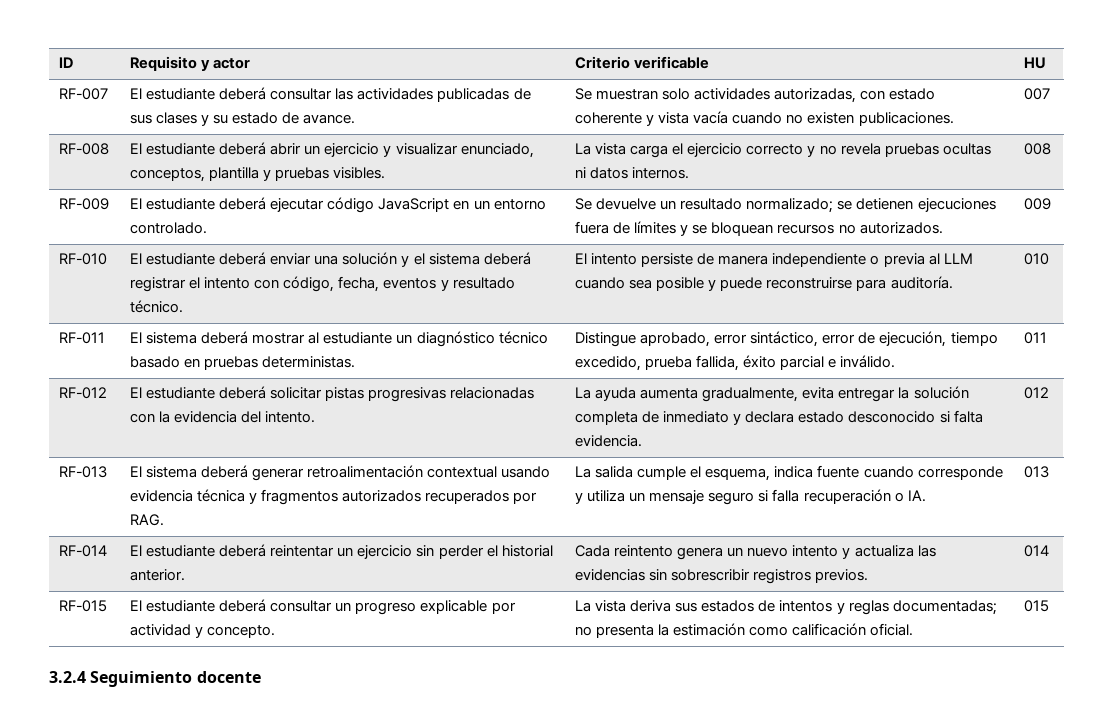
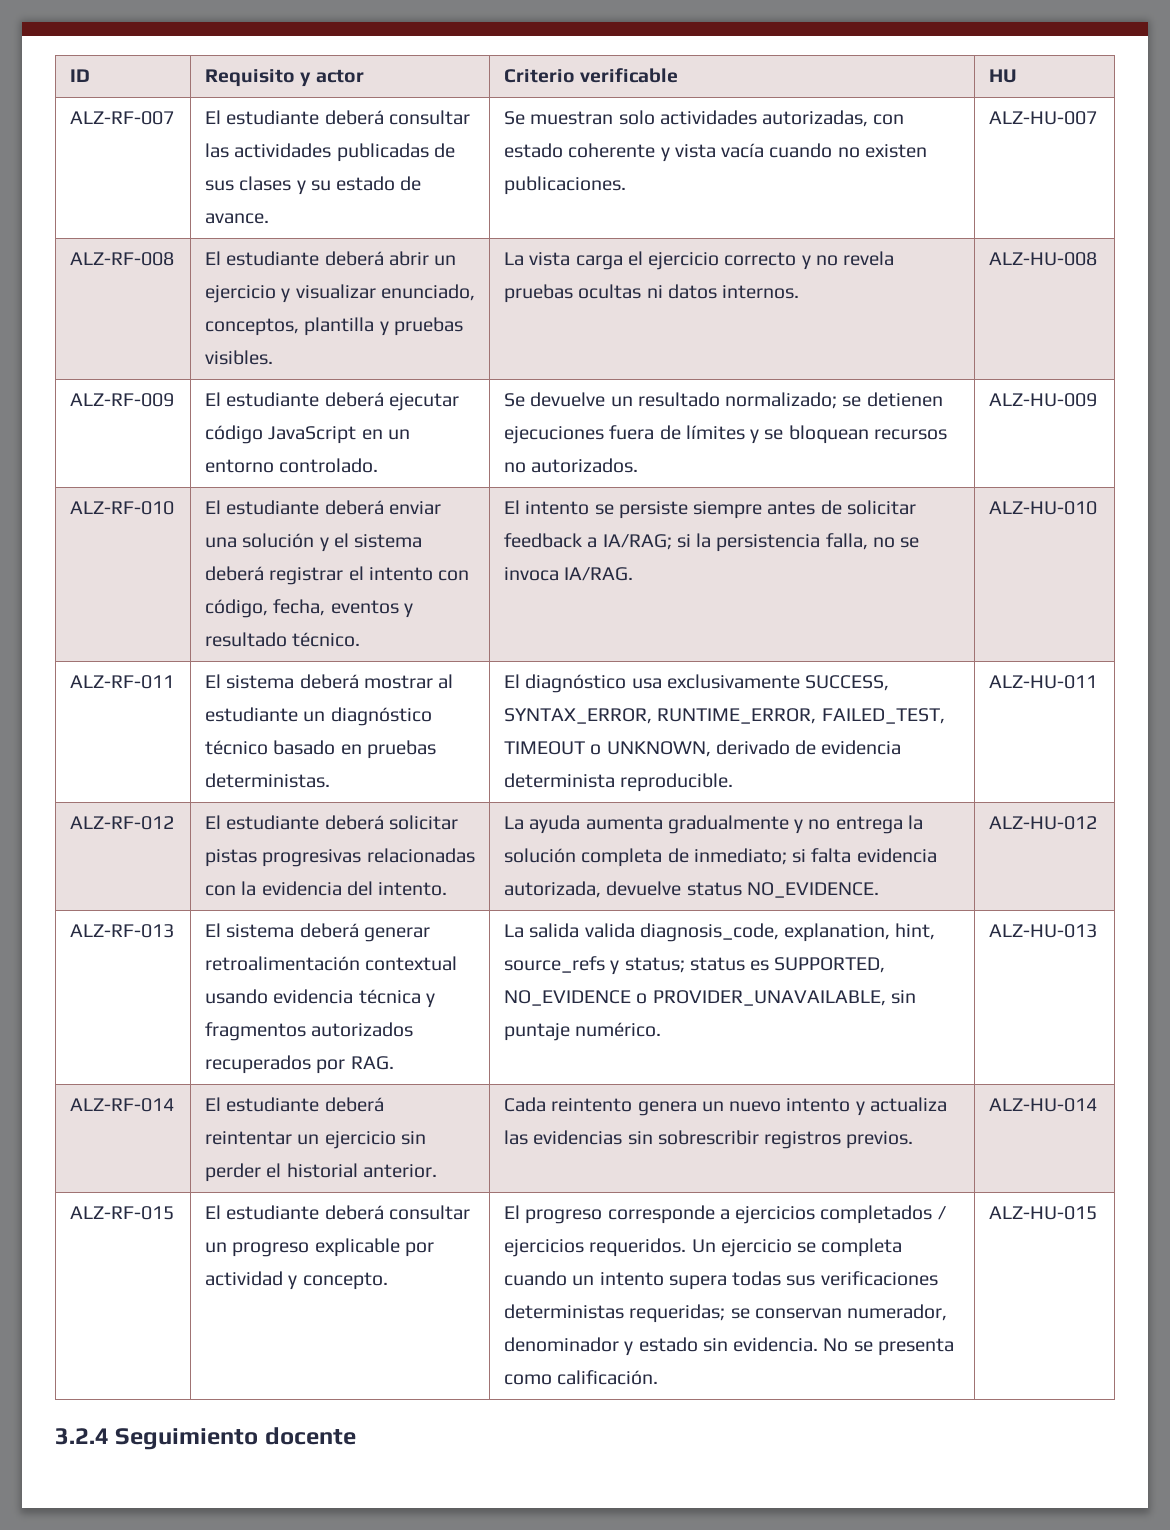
- RF-007 | El estudiante deberá consultar las actividades publicadas de sus clases y su estado de avance. | Se muestran solo actividades autorizadas, con estado coherente y vista vacía cuando no existen publicaciones. | 007
- RF-008 | El estudiante deberá abrir un ejercicio y visualizar enunciado, conceptos, plantilla y pruebas visibles. | La vista carga el ejercicio correcto y no revela pruebas ocultas ni datos internos. | 008
- RF-009 | El estudiante deberá ejecutar código JavaScript en un entorno controlado. | Se devuelve un resultado normalizado; se detienen ejecuciones fuera de límites y se bloquean recursos no autorizados. | 009
- RF-010 | El estudiante deberá enviar una solución y el sistema deberá registrar el intento con código, fecha, eventos y resultado técnico. | El intento persiste de manera independiente o previa al LLM cuando sea posible y puede reconstruirse para auditoría. | 010
- RF-011 | El sistema deberá mostrar al estudiante un diagnóstico técnico basado en pruebas deterministas. | Distingue aprobado, error sintáctico, error de ejecución, tiempo excedido, prueba fallida, éxito parcial e inválido. | 011
- RF-012 | El estudiante deberá solicitar pistas progresivas relacionadas con la evidencia del intento. | La ayuda aumenta gradualmente, evita entregar la solución completa de inmediato y declara estado desconocido si falta evidencia. | 012
- RF-013 | El sistema deberá generar retroalimentación contextual usando evidencia técnica y fragmentos autorizados recuperados por RAG. | La salida cumple el esquema, indica fuente cuando corresponde y utiliza un mensaje seguro si falla recuperación o IA. | 013
- RF-014 | El estudiante deberá reintentar un ejercicio sin perder el historial anterior. | Cada reintento genera un nuevo intento y actualiza las evidencias sin sobrescribir registros previos. | 014
- RF-015 | El estudiante deberá consultar un progreso explicable por actividad y concepto. | La vista deriva sus estados de intentos y reglas documentadas; no presenta la estimación como calificación oficial. | 015
+ ALZ-RF-007 | El estudiante deberá consultar las actividades publicadas de sus clases y su estado de avance. | Se muestran solo actividades autorizadas, con estado coherente y vista vacía cuando no existen publicaciones. | ALZ-HU-007
+ ALZ-RF-008 | El estudiante deberá abrir un ejercicio y visualizar enunciado, conceptos, plantilla y pruebas visibles. | La vista carga el ejercicio correcto y no revela pruebas ocultas ni datos internos. | ALZ-HU-008
+ ALZ-RF-009 | El estudiante deberá ejecutar código JavaScript en un entorno controlado. | Se devuelve un resultado normalizado; se detienen ejecuciones fuera de límites y se bloquean recursos no autorizados. | ALZ-HU-009
+ ALZ-RF-010 | El estudiante deberá enviar una solución y el sistema deberá registrar el intento con código, fecha, eventos y resultado técnico. | El intento se persiste siempre antes de solicitar feedback a IA/RAG; si la persistencia falla, no se invoca IA/RAG. | ALZ-HU-010
+ ALZ-RF-011 | El sistema deberá mostrar al estudiante un diagnóstico técnico basado en pruebas deterministas. | El diagnóstico usa exclusivamente SUCCESS, SYNTAX_ERROR, RUNTIME_ERROR, FAILED_TEST, TIMEOUT o UNKNOWN, derivado de evidencia determinista reproducible. | ALZ-HU-011
+ ALZ-RF-012 | El estudiante deberá solicitar pistas progresivas relacionadas con la evidencia del intento. | La ayuda aumenta gradualmente y no entrega la solución completa de inmediato; si falta evidencia autorizada, devuelve status NO_EVIDENCE. | ALZ-HU-012
+ ALZ-RF-013 | El sistema deberá generar retroalimentación contextual usando evidencia técnica y fragmentos autorizados recuperados por RAG. | La salida valida diagnosis_code, explanation, hint, source_refs y status; status es SUPPORTED, NO_EVIDENCE o PROVIDER_UNAVAILABLE, sin puntaje numérico. | ALZ-HU-013
+ ALZ-RF-014 | El estudiante deberá reintentar un ejercicio sin perder el historial anterior. | Cada reintento genera un nuevo intento y actualiza las evidencias sin sobrescribir registros previos. | ALZ-HU-014
+ ALZ-RF-015 | El estudiante deberá consultar un progreso explicable por actividad y concepto. | El progreso corresponde a ejercicios completados / ejercicios requeridos. Un ejercicio se completa cuando un intento supera todas sus verificaciones deterministas requeridas; se conservan numerador, denominador y estado sin evidencia. No se presenta como calificación. | ALZ-HU-015

